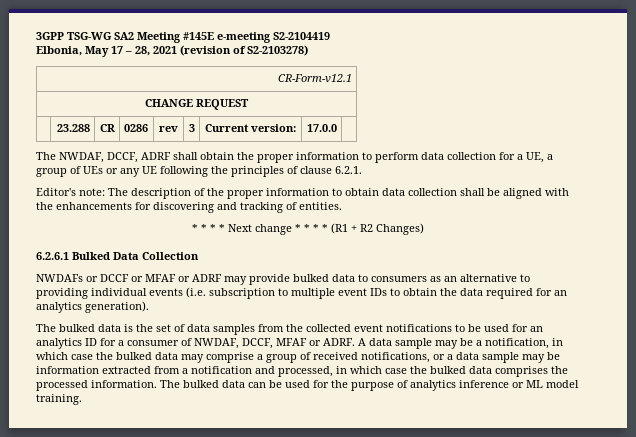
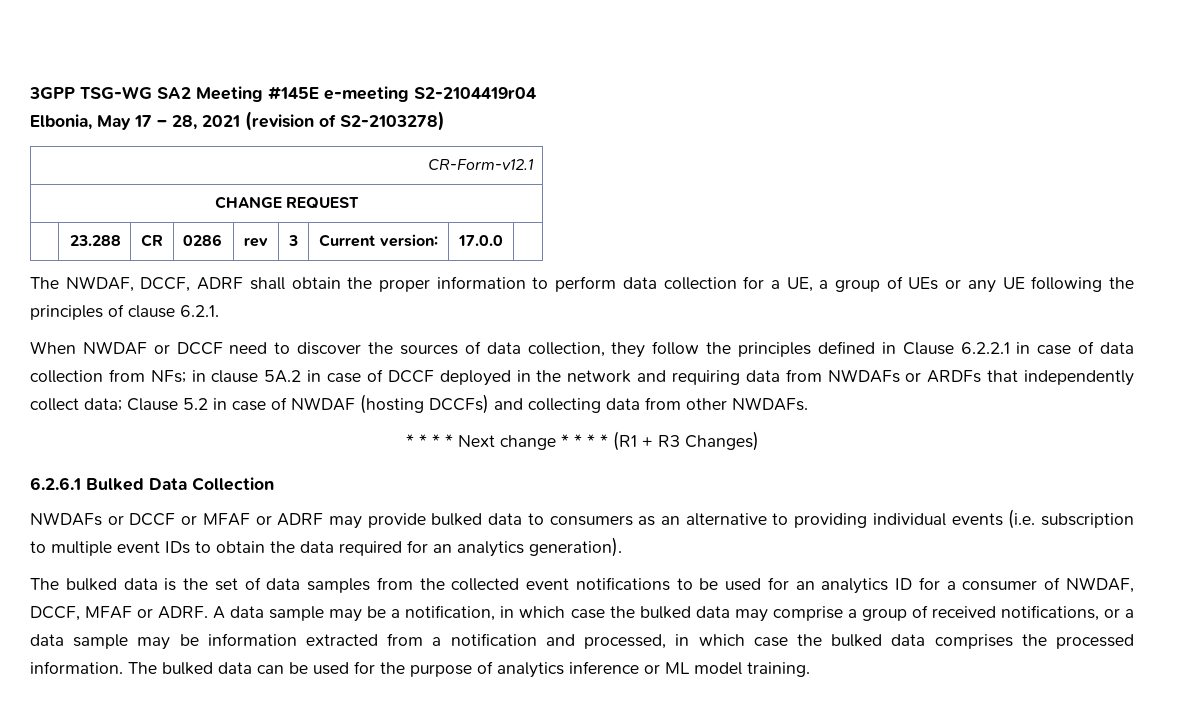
- 3GPP TSG-WG SA2 Meeting #145E e-meeting S2-2104419
+ 3GPP TSG-WG SA2 Meeting #145E e-meeting S2-2104419r04
- Editor's note: The description of the proper information to obtain data collection shall be aligned with the enhancements for discovering and tracking of entities.
+ When NWDAF or DCCF need to discover the sources of data collection, they follow the principles defined in Clause 6.2.2.1 in case of data collection from NFs; in clause 5A.2 in case of DCCF deployed in the network and requiring data from NWDAFs or ARDFs that independently collect data; Clause 5.2 in case of NWDAF (hosting DCCFs) and collecting data from other NWDAFs.
- * * * * Next change * * * * (R1 + R2 Changes)
+ * * * * Next change * * * * (R1 + R3 Changes)

